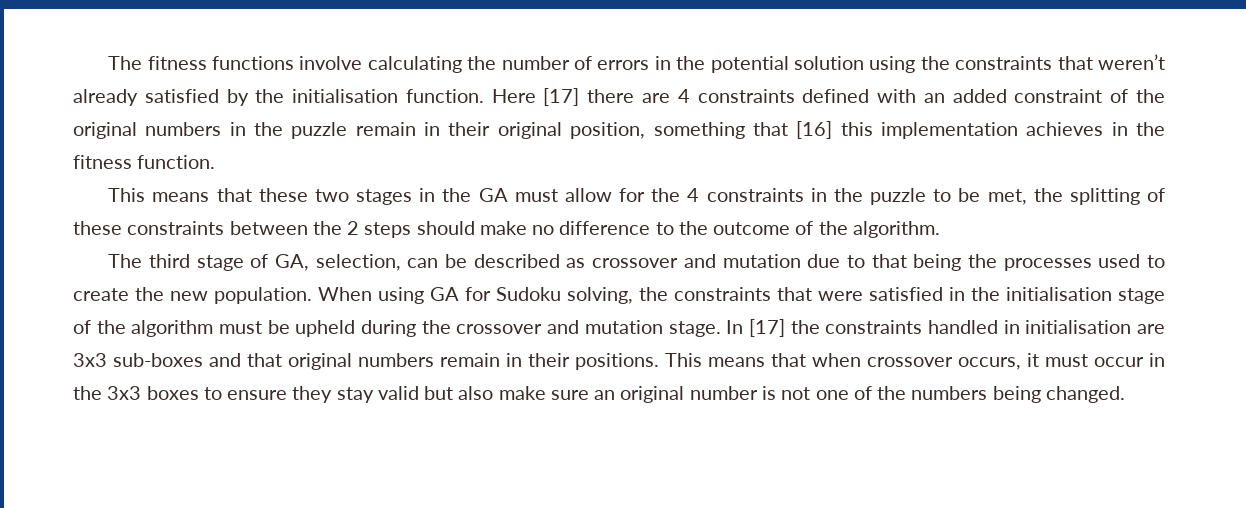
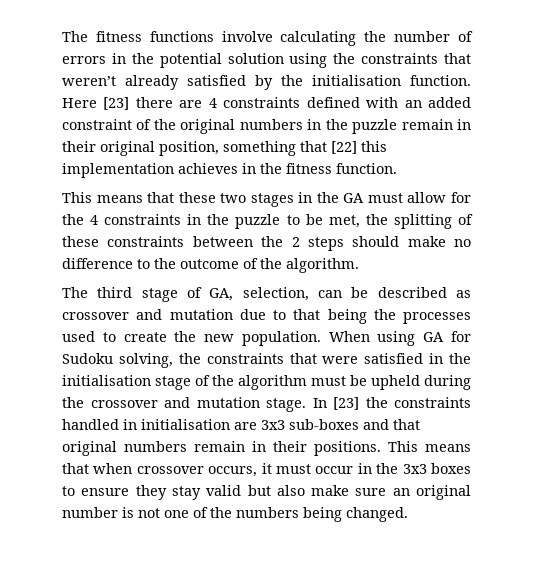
- Here [17] there are 4 constraints defined with an added constraint of the original numbers in the puzzle remain in their original position, something that [16] this implementation achieves in the fitness function.
+ Here [23] there are 4 constraints defined with an added constraint of the original numbers in the puzzle remain in their original position, something that [22] this implementation achieves in the fitness function.
- In [17] the constraints handled in initialisation are 3x3 sub-boxes and that original numbers remain in their positions.
+ In [23] the constraints handled in initialisation are 3x3 sub-boxes and that original numbers remain in their positions.

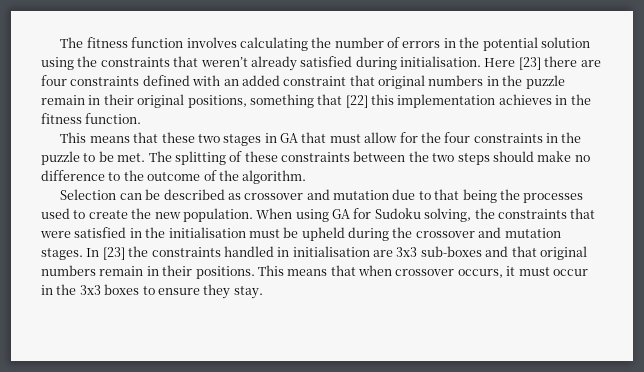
- The fitness functions involve calculating the number of errors in the potential solution using the constraints that weren’t already satisfied by the initialisation function.
+ The fitness function involves calculating the number of errors in the potential solution using the constraints that weren’t already satisfied during initialisation.
- Here [23] there are 4 constraints defined with an added constraint of the original numbers in the puzzle remain in their original position, something that [22] this implementation achieves in the fitness function.
+ Here [23] there are four constraints defined with an added constraint that original numbers in the puzzle remain in their original positions, something that [22] this implementation achieves in the fitness function.
- This means that these two stages in the GA must allow for the 4 constraints in the puzzle to be met, the splitting of these constraints between the 2 steps should make no difference to the outcome of the algorithm.
+ This means that these two stages in GA that must allow for the four constraints in the puzzle to be met. The splitting of these constraints between the two steps should make no difference to the outcome of the algorithm.
- The third stage of GA, selection, can be described as crossover and mutation due to that being the processes used to create the new population.
+ Selection can be described as crossover and mutation due to that being the processes used to create the new population.
- When using GA for Sudoku solving, the constraints that were satisfied in the initialisation stage of the algorithm must be upheld during the crossover and mutation stage.
+ When using GA for Sudoku solving, the constraints that were satisfied in the initialisation must be upheld during the crossover and mutation stages.
- This means that when crossover occurs, it must occur in the 3x3 boxes to ensure they stay valid but also make sure an original number is not one of the numbers being changed.
+ This means that when crossover occurs, it must occur in the 3x3 boxes to ensure they stay.

